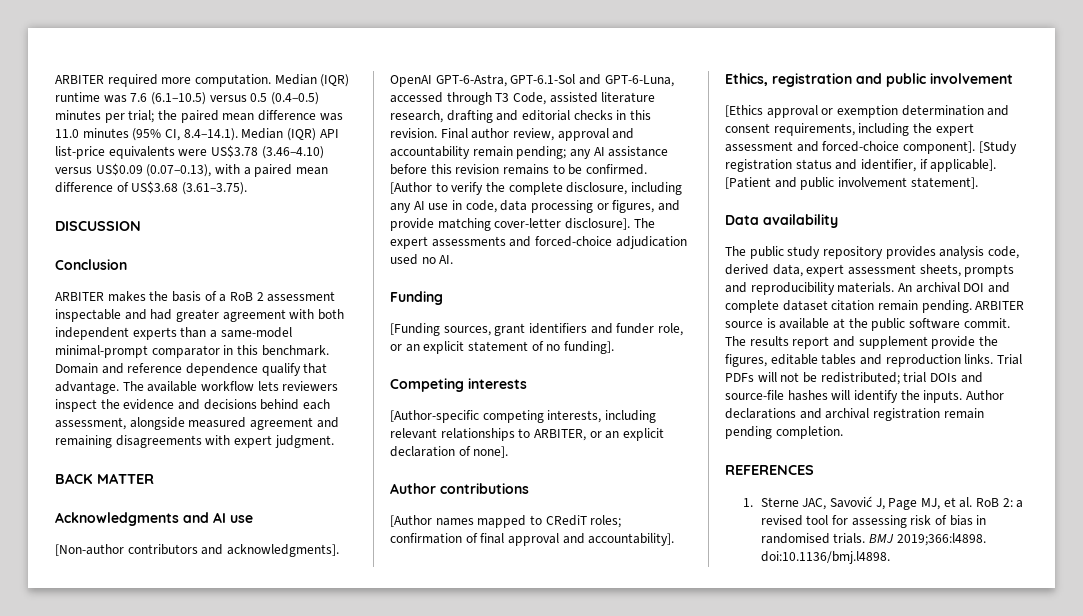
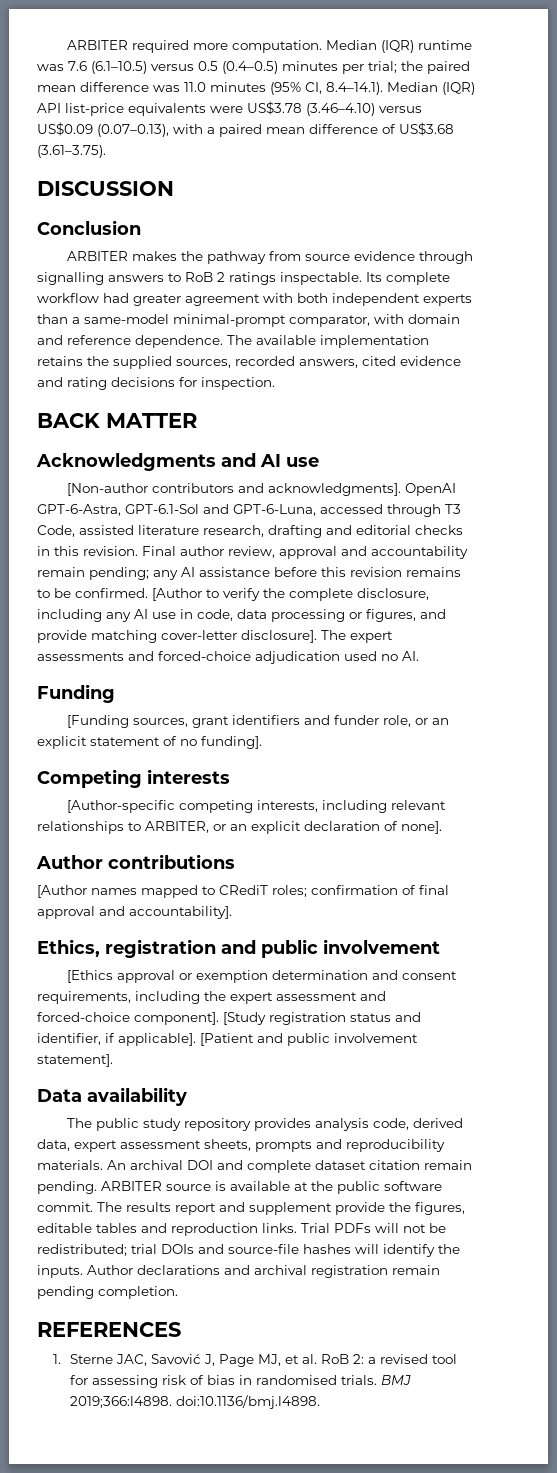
- ARBITER makes the basis of a RoB 2 assessment inspectable and had greater agreement with both independent experts than a same-model minimal-prompt comparator in this benchmark. Domain and reference dependence qualify that advantage. The available workflow lets reviewers inspect the evidence and decisions behind each assessment, alongside measured agreement and remaining disagreements with expert judgment.
+ ARBITER makes the pathway from source evidence through signalling answers to RoB 2 ratings inspectable. Its complete workflow had greater agreement with both independent experts than a same-model minimal-prompt comparator, with domain and reference dependence. The available implementation retains the supplied sources, recorded answers, cited evidence and rating decisions for inspection.

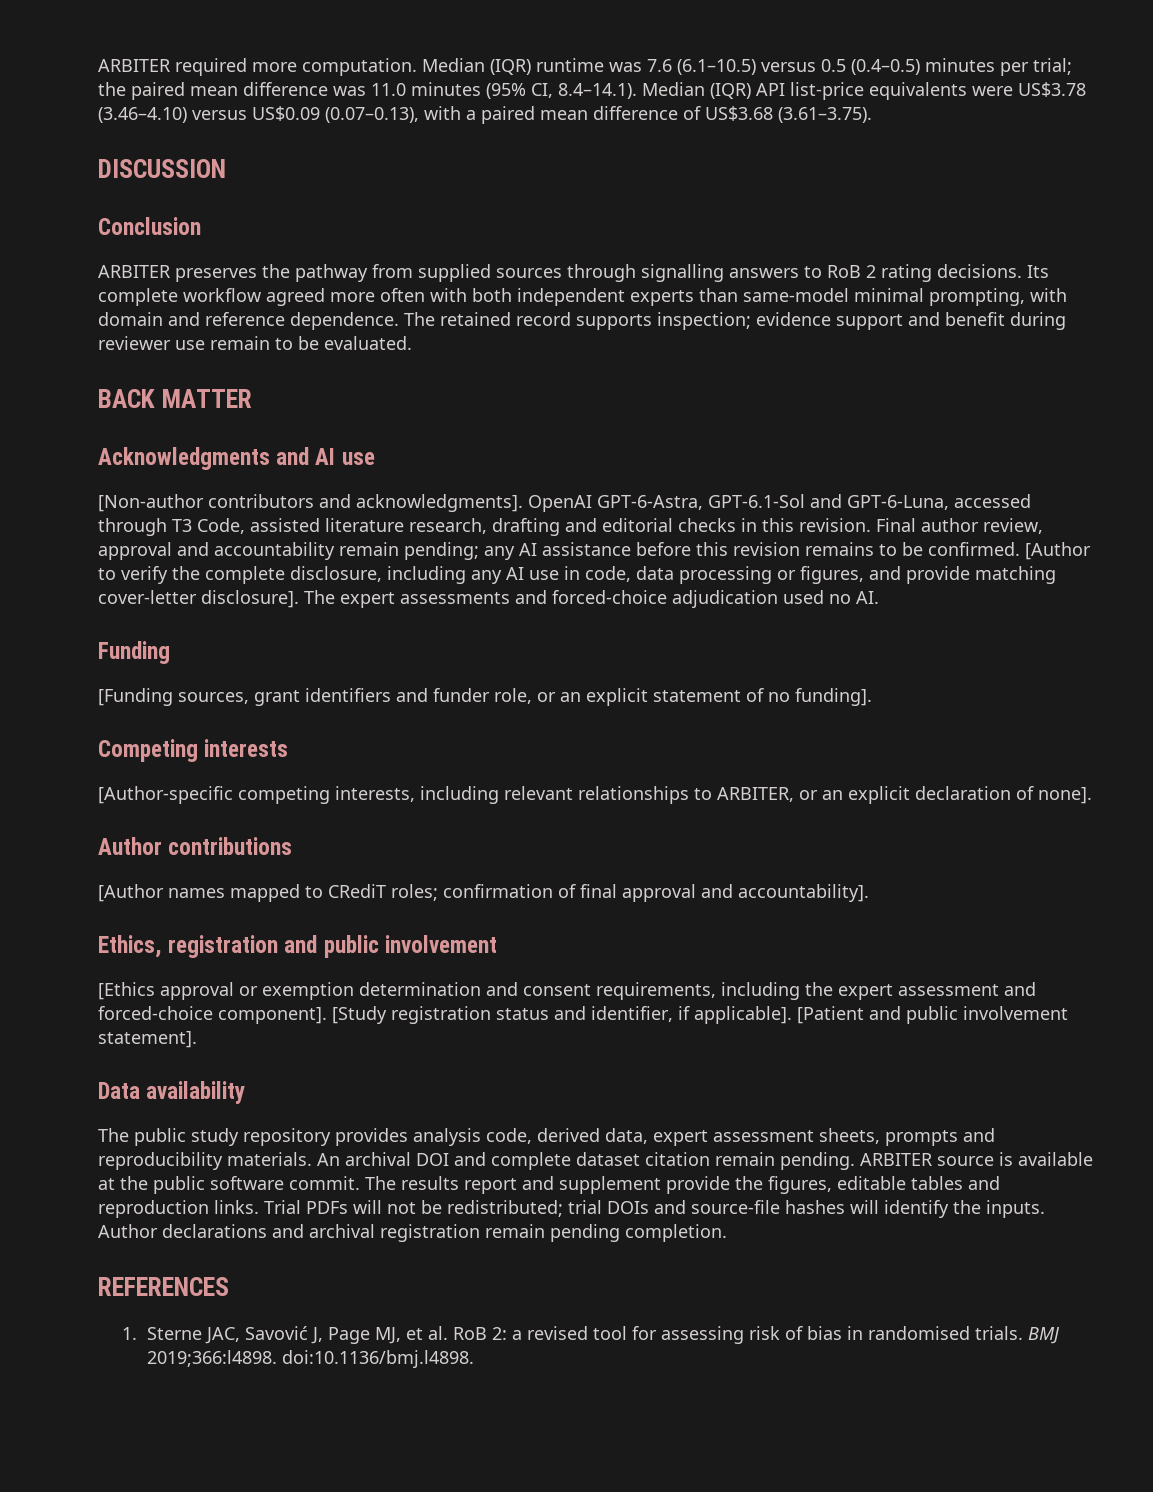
- ARBITER makes the pathway from source evidence through signalling answers to RoB 2 ratings inspectable.
+ ARBITER preserves the pathway from supplied sources through signalling answers to RoB 2 rating decisions.
- Its complete workflow had greater agreement with both independent experts than a same-model minimal-prompt comparator, with domain and reference dependence.
+ Its complete workflow agreed more often with both independent experts than same-model minimal prompting, with domain and reference dependence.
- The available implementation retains the supplied sources, recorded answers, cited evidence and rating decisions for inspection.
+ The retained record supports inspection; evidence support and benefit during reviewer use remain to be evaluated.

